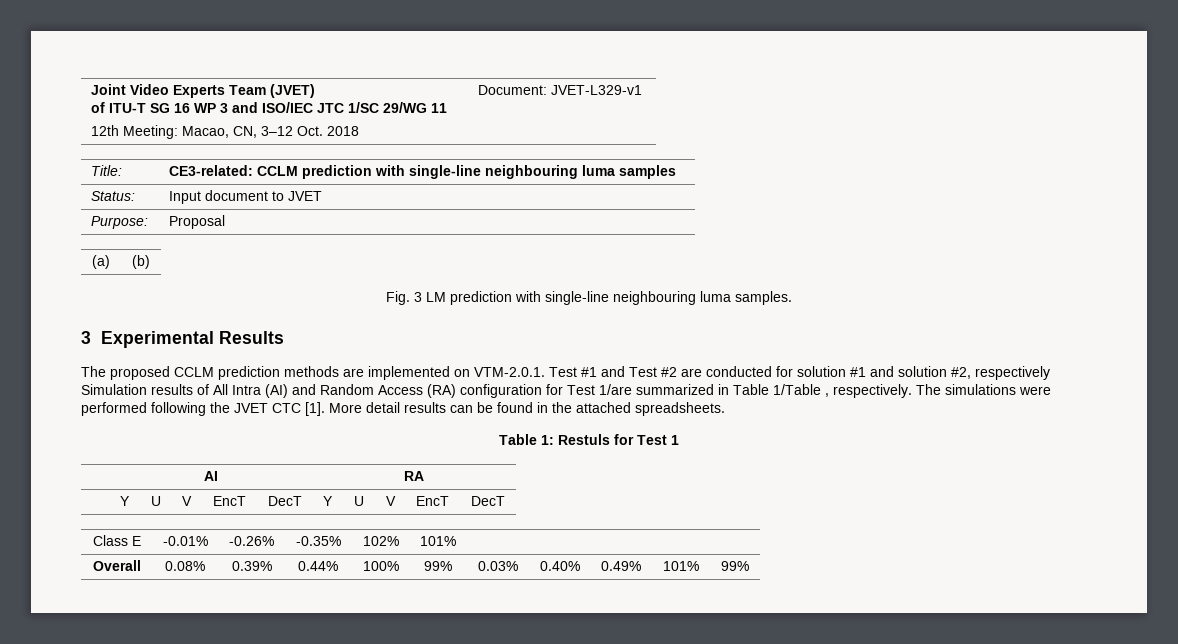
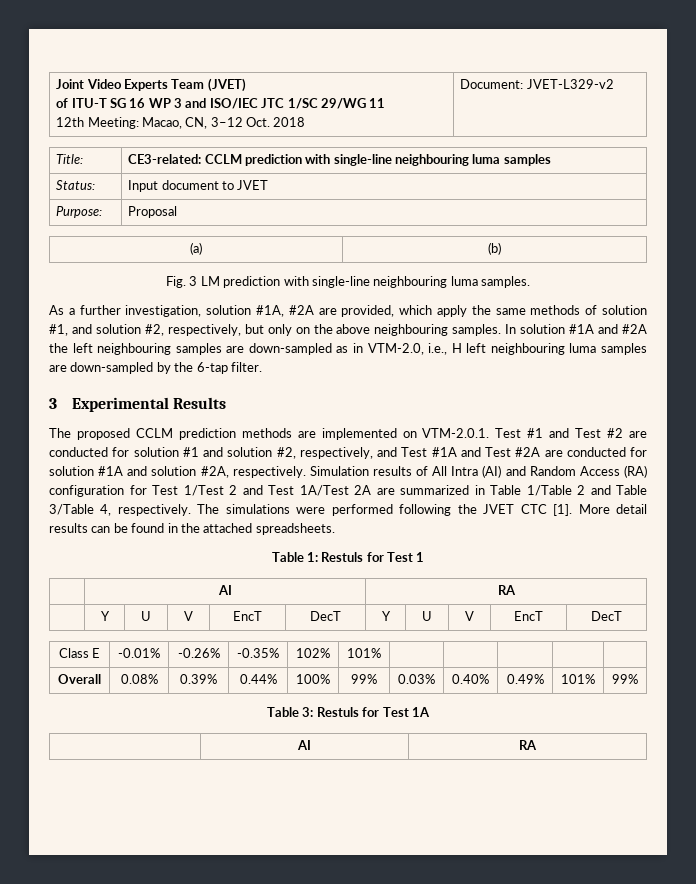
  Joint Video Experts Team (JVET)
  of ITU-T SG 16 WP 3 and ISO/IEC JTC 1/SC 29/WG 11
- 12th Meeting: Macao, CN, 3–12 Oct. 2018 | Document: JVET-L329-v1
+ 12th Meeting: Macao, CN, 3–12 Oct. 2018 | Document: JVET-L329-v2
+ As a further investigation, solution #1A, #2A are provided, which apply the same methods of solution #1, and solution #2, respectively, but only on the above neighbouring samples. In solution #1A and #2A the left neighbouring samples are down-sampled as in VTM-2.0, i.e., H left neighbouring luma samples are down-sampled by the 6-tap filter.
- The proposed CCLM prediction methods are implemented on VTM-2.0.1. Test #1 and Test #2 are conducted for solution #1 and solution #2, respectively Simulation results of All Intra (AI) and Random Access (RA) configuration for Test 1/are summarized in Table 1/Table , respectively.
+ The proposed CCLM prediction methods are implemented on VTM-2.0.1. Test #1 and Test #2 are conducted for solution #1 and solution #2, respectively, and Test #1A and Test #2A are conducted for solution #1A and solution #2A, respectively. Simulation results of All Intra (AI) and Random Access (RA) configuration for Test 1/Test 2 and Test 1A/Test 2A are summarized in Table 1/Table 2 and Table 3/Table 4, respectively.
+ Table 3: Restuls for Test 1A
+ | AI | RA

